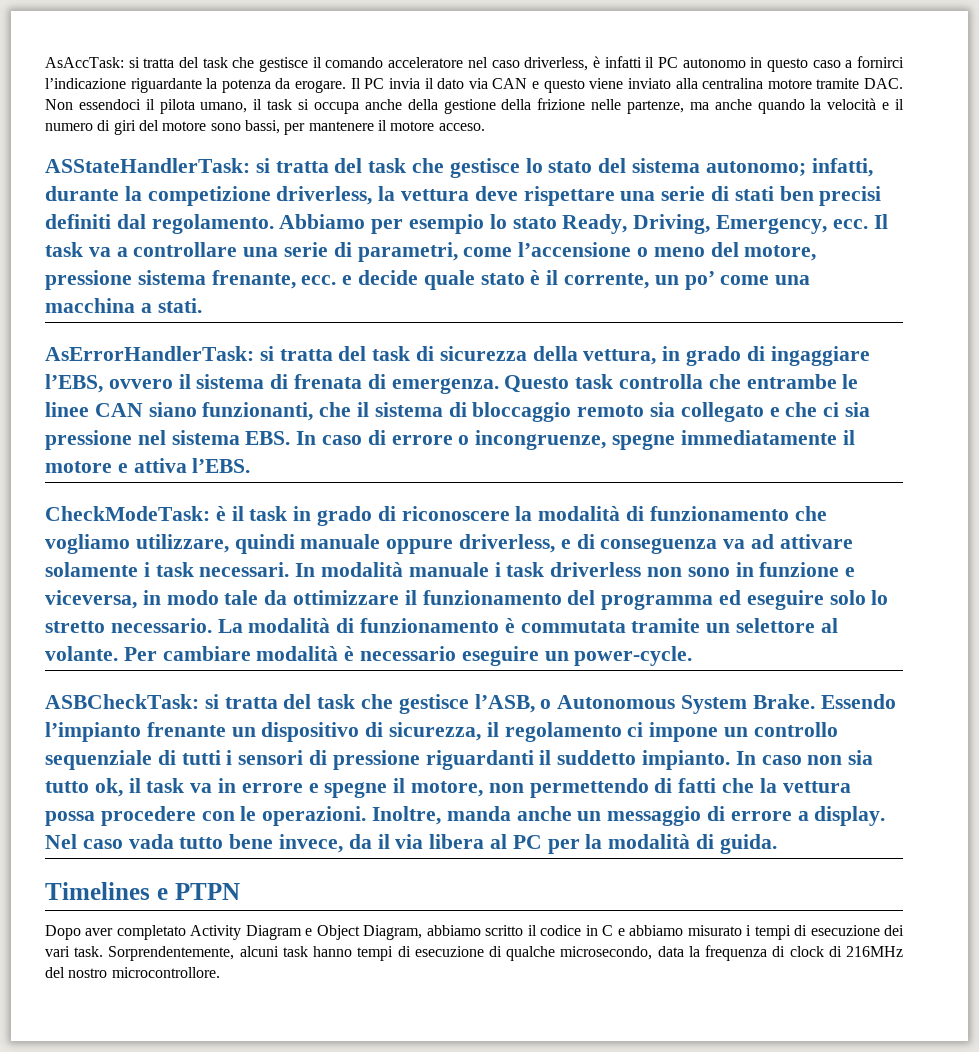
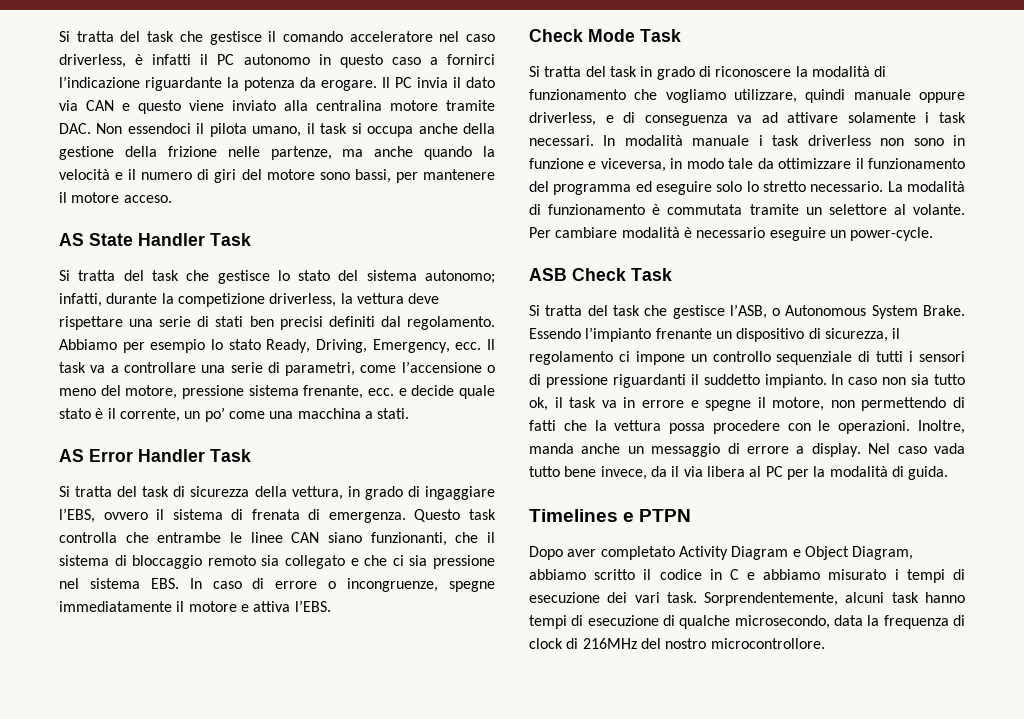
- AsAccTask: si tratta del task che gestisce il comando acceleratore nel caso driverless, è infatti il PC autonomo in questo caso a fornirci l’indicazione riguardante la potenza da erogare.
+ Si tratta del task che gestisce il comando acceleratore nel caso driverless, è infatti il PC autonomo in questo caso a fornirci l’indicazione riguardante la potenza da erogare.
- ASStateHandlerTask: si tratta del task che gestisce lo stato del sistema autonomo; infatti, durante la competizione driverless, la vettura deve rispettare una serie di stati ben precisi definiti dal regolamento.
+ AS State Handler Task
+ Si tratta del task che gestisce lo stato del sistema autonomo; infatti, durante la competizione driverless, la vettura deve rispettare una serie di stati ben precisi definiti dal regolamento.
- AsErrorHandlerTask: si tratta del task di sicurezza della vettura, in grado di ingaggiare l’EBS, ovvero il sistema di frenata di emergenza.
+ AS Error Handler Task
+ Si tratta del task di sicurezza della vettura, in grado di ingaggiare l’EBS, ovvero il sistema di frenata di emergenza.
- CheckModeTask: è il task in grado di riconoscere la modalità di funzionamento che vogliamo utilizzare, quindi manuale oppure driverless, e di conseguenza va ad attivare solamente i task necessari.
+ Check Mode Task
+ Si tratta del task in grado di riconoscere la modalità di funzionamento che vogliamo utilizzare, quindi manuale oppure driverless, e di conseguenza va ad attivare solamente i task necessari.
- ASBCheckTask: si tratta del task che gestisce l’ASB, o Autonomous System Brake.
+ ASB Check Task
+ Si tratta del task che gestisce l’ASB, o Autonomous System Brake.

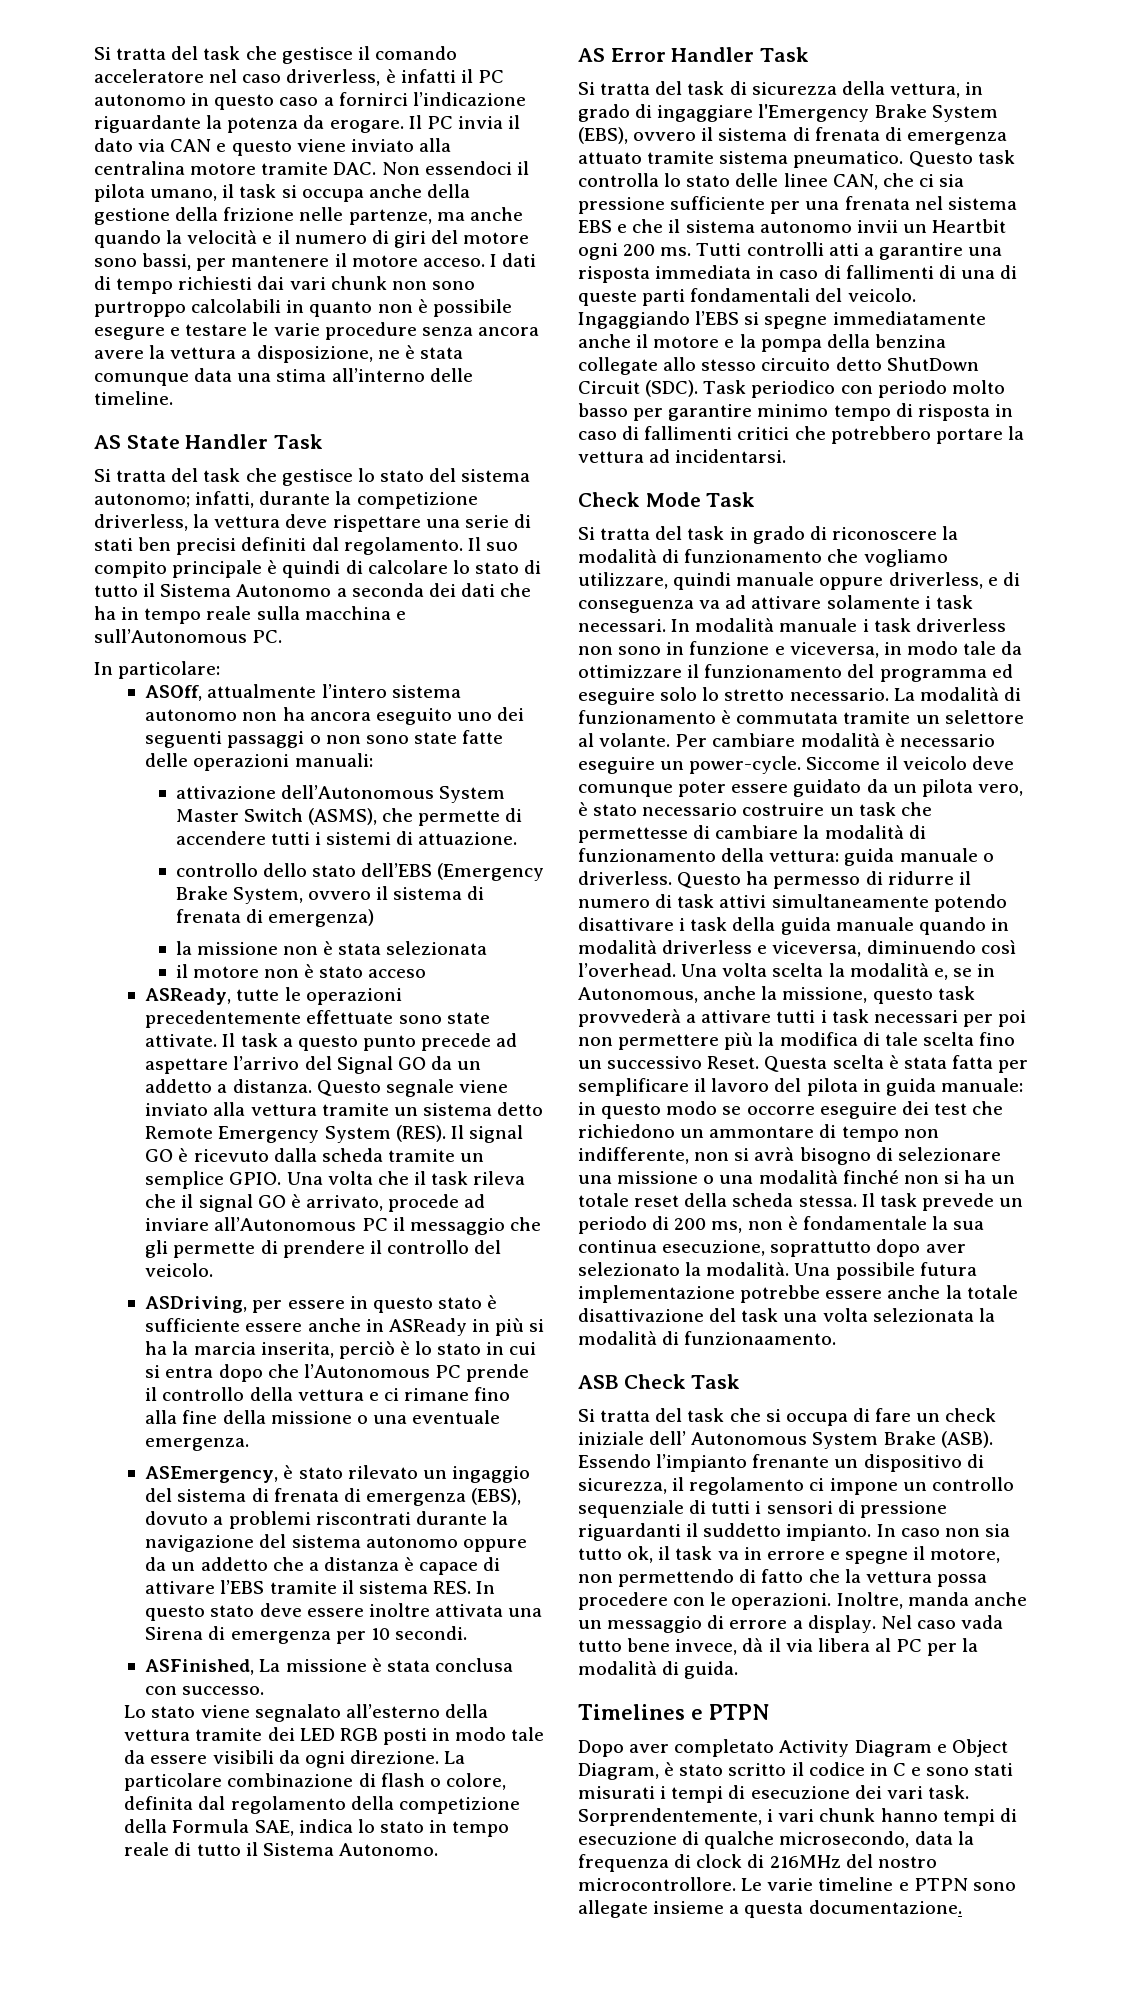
+ I dati di tempo richiesti dai vari chunk non sono purtroppo calcolabili in quanto non è possibile esegure e testare le varie procedure senza ancora avere la vettura a disposizione, ne è stata comunque data una stima all’interno delle timeline.
- Abbiamo per esempio lo stato Ready, Driving, Emergency, ecc. Il task va a controllare una serie di parametri, come l’accensione o meno del motore, pressione sistema frenante, ecc. e decide quale stato è il corrente, un po’ come una macchina a stati.
+ Il suo compito principale è quindi di calcolare lo stato di tutto il Sistema Autonomo a seconda dei dati che ha in tempo reale sulla macchina e sull’Autonomous PC.
+ In particolare:
+ ASOff, attualmente l’intero sistema autonomo non ha ancora eseguito uno dei seguenti passaggi o non sono state fatte delle operazioni manuali:
+ attivazione dell’Autonomous System Master Switch (ASMS), che permette di accendere tutti i sistemi di attuazione.
+ controllo dello stato dell’EBS (Emergency Brake System, ovvero il sistema di frenata di emergenza)
+ la missione non è stata selezionata
+ il motore non è stato acceso
+ ASReady, tutte le operazioni precedentemente effettuate sono state attivate. Il task a questo punto precede ad aspettare l’arrivo del Signal GO da un addetto a distanza. Questo segnale viene inviato alla vettura tramite un sistema detto Remote Emergency System (RES). Il signal GO è ricevuto dalla scheda tramite un semplice GPIO. Una volta che il task rileva che il signal GO è arrivato, procede ad inviare all’Autonomous PC il messaggio che gli permette di prendere il controllo del veicolo.
+ ASDriving, per essere in questo stato è sufficiente essere anche in ASReady in più si ha la marcia inserita, perciò è lo stato in cui si entra dopo che l’Autonomous PC prende il controllo della vettura e ci rimane fino alla fine della missione o una eventuale emergenza.
+ ASEmergency, è stato rilevato un ingaggio del sistema di frenata di emergenza (EBS), dovuto a problemi riscontrati durante la navigazione del sistema autonomo oppure da un addetto che a distanza è capace di attivare l’EBS tramite il sistema RES. In questo stato deve essere inoltre attivata una Sirena di emergenza per 10 secondi.
+ ASFinished, La missione è stata conclusa con successo.
+ Lo stato viene segnalato all’esterno della vettura tramite dei LED RGB posti in modo tale da essere visibili da ogni direzione. La particolare combinazione di flash o colore, definita dal regolamento della competizione della Formula SAE, indica lo stato in tempo reale di tutto il Sistema Autonomo.
- Si tratta del task di sicurezza della vettura, in grado di ingaggiare l’EBS, ovvero il sistema di frenata di emergenza. Questo task controlla che entrambe le linee CAN siano funzionanti, che il sistema di bloccaggio remoto sia collegato e che ci sia pressione nel sistema EBS. In caso di errore o incongruenze, spegne immediatamente il motore e attiva l’EBS.
+ Si tratta del task di sicurezza della vettura, in grado di ingaggiare l'Emergency Brake System (EBS), ovvero il sistema di frenata di emergenza attuato tramite sistema pneumatico. Questo task controlla lo stato delle linee CAN, che ci sia pressione sufficiente per una frenata nel sistema EBS e che il sistema autonomo invii un Heartbit ogni 200 ms. Tutti controlli atti a garantire una risposta immediata in caso di fallimenti di una di queste parti fondamentali del veicolo. Ingaggiando l’EBS si spegne immediatamente anche il motore e la pompa della benzina collegate allo stesso circuito detto ShutDown Circuit (SDC). Task periodico con periodo molto basso per garantire minimo tempo di risposta in caso di fallimenti critici che potrebbero portare la vettura ad incidentarsi.
+ Siccome il veicolo deve comunque poter essere guidato da un pilota vero, è stato necessario costruire un task che permettesse di cambiare la modalità di funzionamento della vettura: guida manuale o driverless. Questo ha permesso di ridurre il numero di task attivi simultaneamente potendo disattivare i task della guida manuale quando in modalità driverless e viceversa, diminuendo così l’overhead. Una volta scelta la modalità e, se in Autonomous, anche la missione, questo task provvederà a attivare tutti i task necessari per poi non permettere più la modifica di tale scelta fino un successivo Reset. Questa scelta è stata fatta per semplificare il lavoro del pilota in guida manuale: in questo modo se occorre eseguire dei test che richiedono un ammontare di tempo non indifferente, non si avrà bisogno di selezionare una missione o una modalità finché non si ha un totale reset della scheda stessa. Il task prevede un periodo di 200 ms, non è fondamentale la sua continua esecuzione, soprattutto dopo aver selezionato la modalità. Una possibile futura implementazione potrebbe essere anche la totale disattivazione del task una volta selezionata la modalità di funzionaamento.
- Si tratta del task che gestisce l’ASB, o Autonomous System Brake.
+ Si tratta del task che si occupa di fare un check iniziale dell’ Autonomous System Brake (ASB).
- In caso non sia tutto ok, il task va in errore e spegne il motore, non permettendo di fatti che la vettura possa procedere con le operazioni.
+ In caso non sia tutto ok, il task va in errore e spegne il motore, non permettendo di fatto che la vettura possa procedere con le operazioni.
- Nel caso vada tutto bene invece, da il via libera al PC per la modalità di guida.
+ Nel caso vada tutto bene invece, dà il via libera al PC per la modalità di guida.
- Dopo aver completato Activity Diagram e Object Diagram, abbiamo scritto il codice in C e abbiamo misurato i tempi di esecuzione dei vari task.
+ Dopo aver completato Activity Diagram e Object Diagram, è stato scritto il codice in C e sono stati misurati i tempi di esecuzione dei vari task.
- Sorprendentemente, alcuni task hanno tempi di esecuzione di qualche microsecondo, data la frequenza di clock di 216MHz del nostro microcontrollore.
+ Sorprendentemente, i vari chunk hanno tempi di esecuzione di qualche microsecondo, data la frequenza di clock di 216MHz del nostro microcontrollore.
+ Le varie timeline e PTPN sono allegate insieme a questa documentazione.

